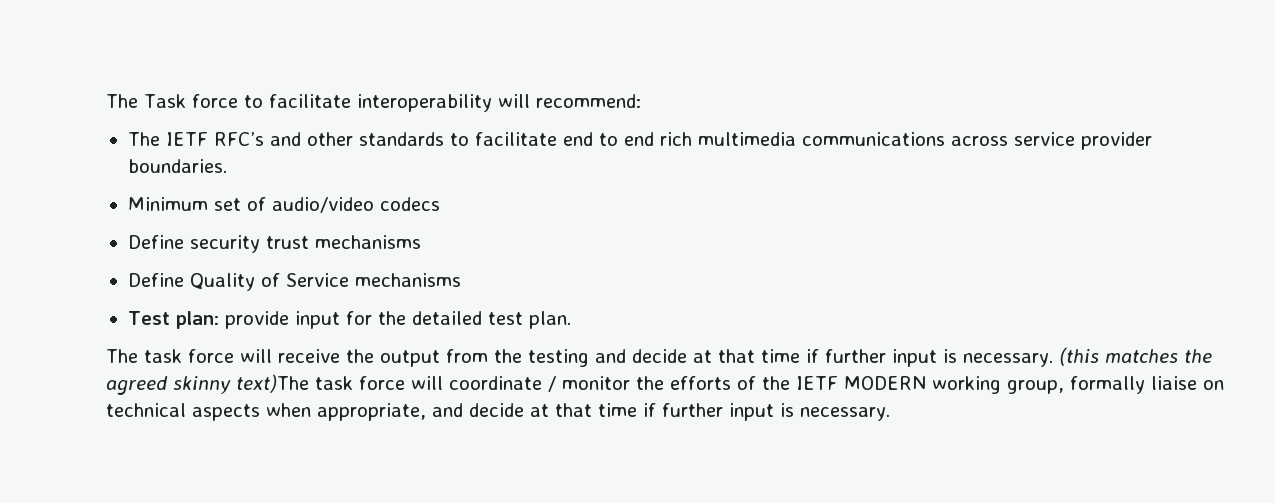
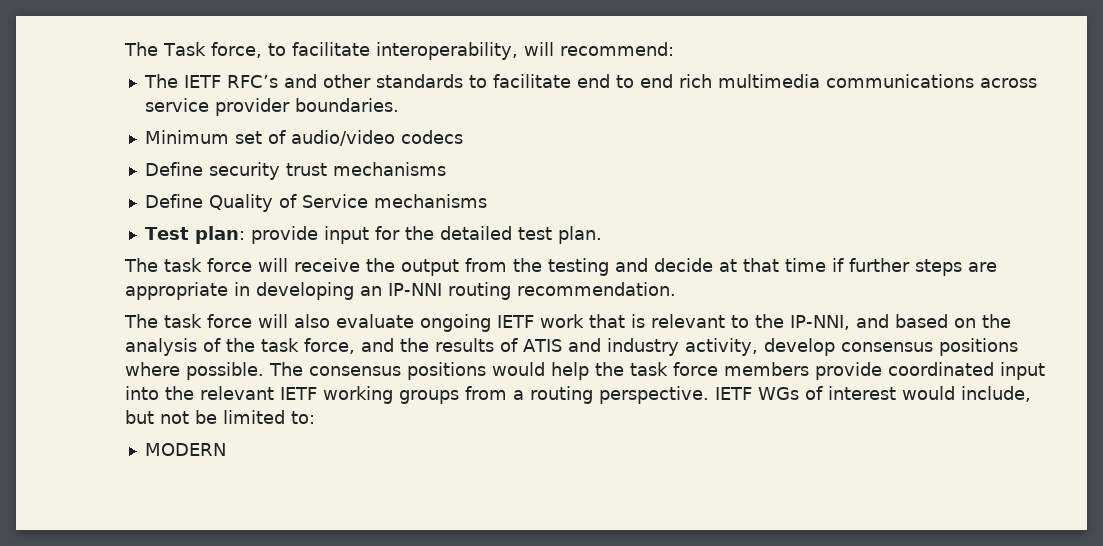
- The Task force to facilitate interoperability will recommend:
+ The Task force, to facilitate interoperability, will recommend:
- The task force will receive the output from the testing and decide at that time if further input is necessary. (this matches the agreed skinny text)The task force will coordinate / monitor the efforts of the IETF MODERN working group, formally liaise on technical aspects when appropriate, and decide at that time if further input is necessary.
+ The task force will receive the output from the testing and decide at that time if further steps are appropriate in developing an IP-NNI routing recommendation.
+ The task force will also evaluate ongoing IETF work that is relevant to the IP-NNI, and based on the analysis of the task force, and the results of ATIS and industry activity, develop consensus positions where possible. The consensus positions would help the task force members provide coordinated input into the relevant IETF working groups from a routing perspective. IETF WGs of interest would include, but not be limited to:
+ MODERN

